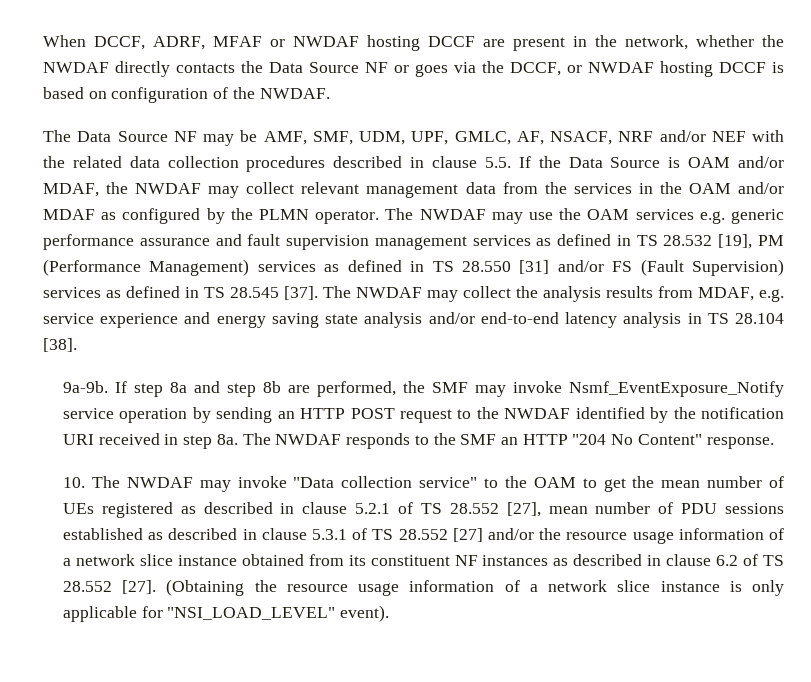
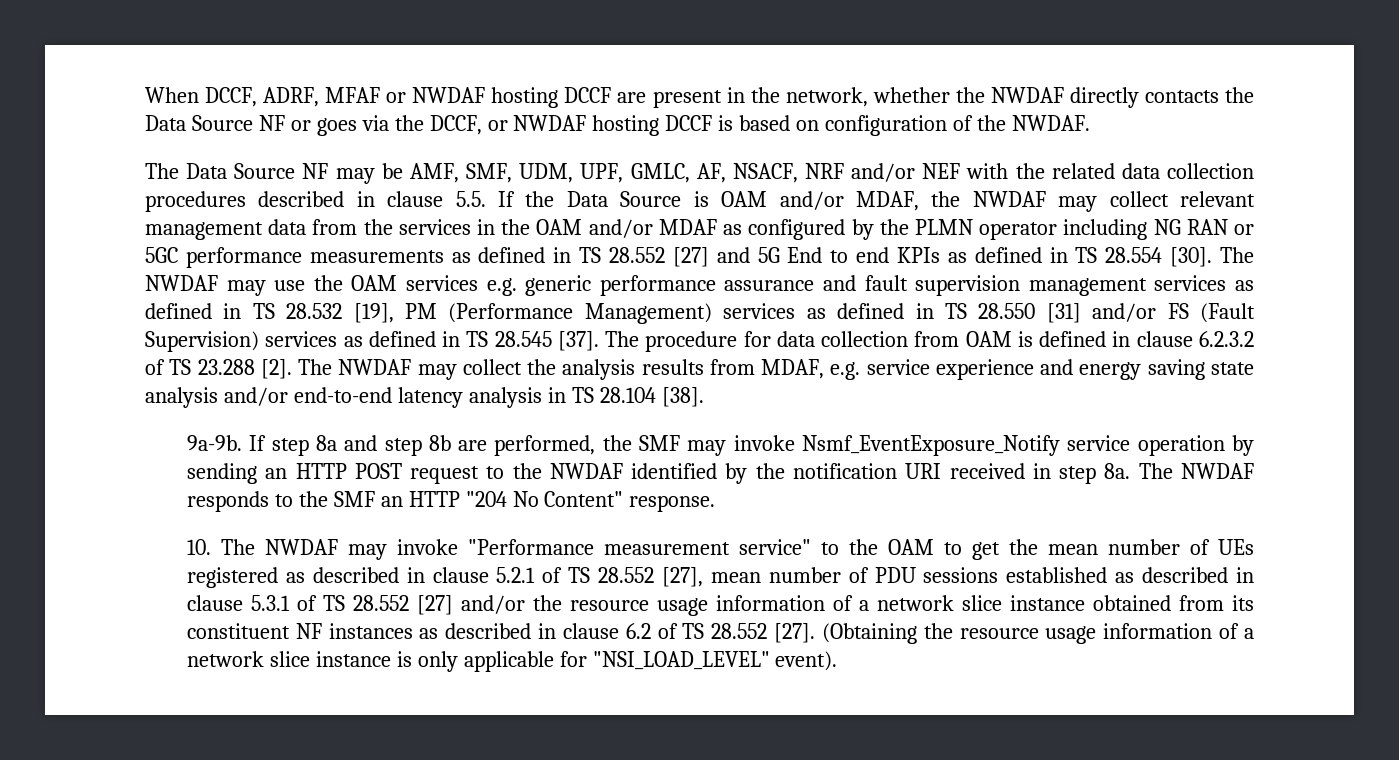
- The Data Source NF may be AMF, SMF, UDM, UPF, GMLC, AF, NSACF, NRF and/or NEF with the related data collection procedures described in clause 5.5. If the Data Source is OAM and/or MDAF, the NWDAF may collect relevant management data from the services in the OAM and/or MDAF as configured by the PLMN operator.
+ The Data Source NF may be AMF, SMF, UDM, UPF, GMLC, AF, NSACF, NRF and/or NEF with the related data collection procedures described in clause 5.5. If the Data Source is OAM and/or MDAF, the NWDAF may collect relevant management data from the services in the OAM and/or MDAF as configured by the PLMN operator including NG RAN or 5GC performance measurements as defined in TS 28.552 [27] and 5G End to end KPIs as defined in TS 28.554 [30].
- The NWDAF may collect the analysis results from MDAF, e.g. service experience and energy saving state analysis and/or end-to-end latency analysis in TS 28.104 [38].
+ The procedure for data collection from OAM is defined in clause 6.2.3.2 of TS 23.288 [2]. The NWDAF may collect the analysis results from MDAF, e.g. service experience and energy saving state analysis and/or end-to-end latency analysis in TS 28.104 [38].
- 10. The NWDAF may invoke "Data collection service" to the OAM to get the mean number of UEs registered as described in clause 5.2.1 of TS 28.552 [27], mean number of PDU sessions established as described in clause 5.3.1 of TS 28.552 [27] and/or the resource usage information of a network slice instance obtained from its constituent NF instances as described in clause 6.2 of TS 28.552 [27].
+ 10. The NWDAF may invoke "Performance measurement service" to the OAM to get the mean number of UEs registered as described in clause 5.2.1 of TS 28.552 [27], mean number of PDU sessions established as described in clause 5.3.1 of TS 28.552 [27] and/or the resource usage information of a network slice instance obtained from its constituent NF instances as described in clause 6.2 of TS 28.552 [27].

